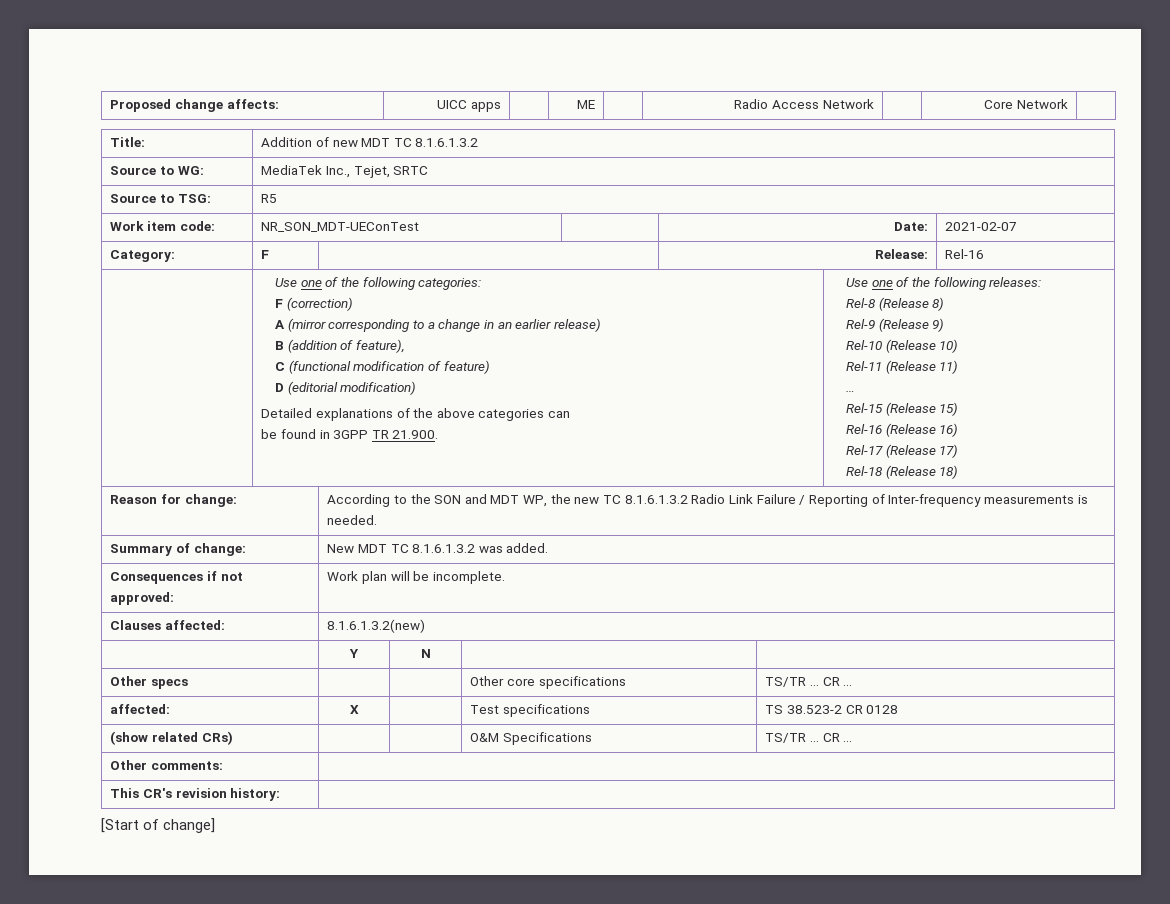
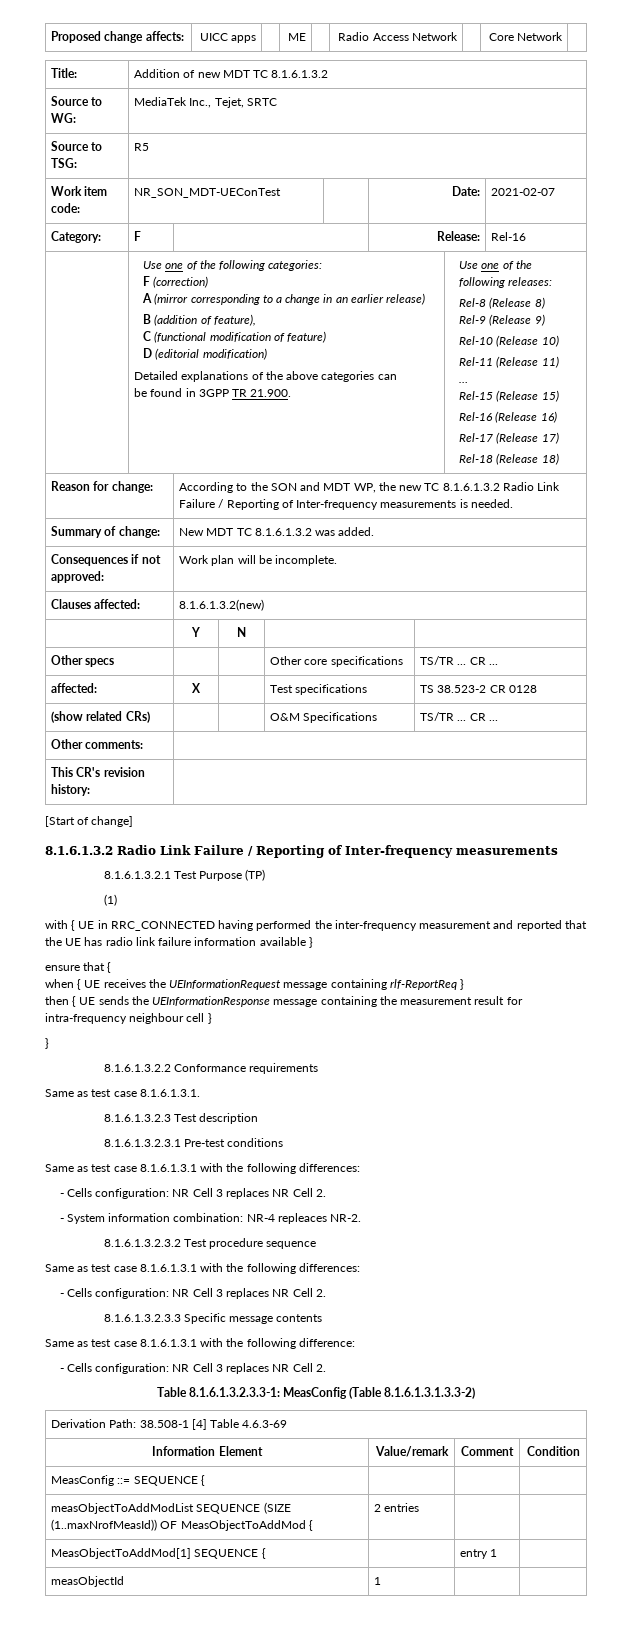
  [Start of change]
+ 8.1.6.1.3.2 Radio Link Failure / Reporting of Inter-frequency measurements
+ 8.1.6.1.3.2.1 Test Purpose (TP)
+ (1)
+ with { UE in RRC_CONNECTED having performed the inter-frequency measurement and reported that the UE has radio link failure information available }
+ ensure that {
+ when { UE receives the UEInformationRequest message containing rlf-ReportReq }
+ then { UE sends the UEInformationResponse message containing the measurement result for intra-frequency neighbour cell }
+ }
+ 8.1.6.1.3.2.2 Conformance requirements
+ Same as test case 8.1.6.1.3.1.
+ 8.1.6.1.3.2.3 Test description
+ 8.1.6.1.3.2.3.1 Pre-test conditions
+ Same as test case 8.1.6.1.3.1 with the following differences:
+ - Cells configuration: NR Cell 3 replaces NR Cell 2.
+ - System information combination: NR-4 repleaces NR-2.
+ 8.1.6.1.3.2.3.2 Test procedure sequence
+ Same as test case 8.1.6.1.3.1 with the following differences:
+ - Cells configuration: NR Cell 3 replaces NR Cell 2.
+ 8.1.6.1.3.2.3.3 Specific message contents
+ Same as test case 8.1.6.1.3.1 with the following difference:
+ - Cells configuration: NR Cell 3 replaces NR Cell 2.
+ Table 8.1.6.1.3.2.3.3-1: MeasConfig (Table 8.1.6.1.3.1.3.3-2)
+ Derivation Path: 38.508-1 [4] Table 4.6.3-69
+ Information Element | Value/remark | Comment | Condition
+ MeasConfig ::= SEQUENCE { | | |
+ measObjectToAddModList SEQUENCE (SIZE (1..maxNrofMeasId)) OF MeasObjectToAddMod { | 2 entries | |
+ MeasObjectToAddMod[1] SEQUENCE { | | entry 1 |
+ measObjectId | 1 | |

